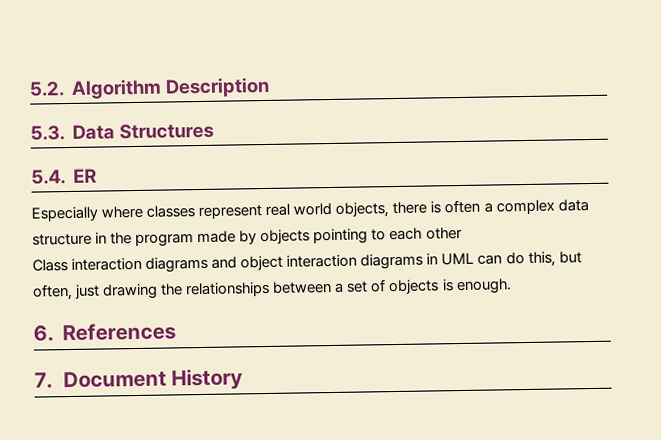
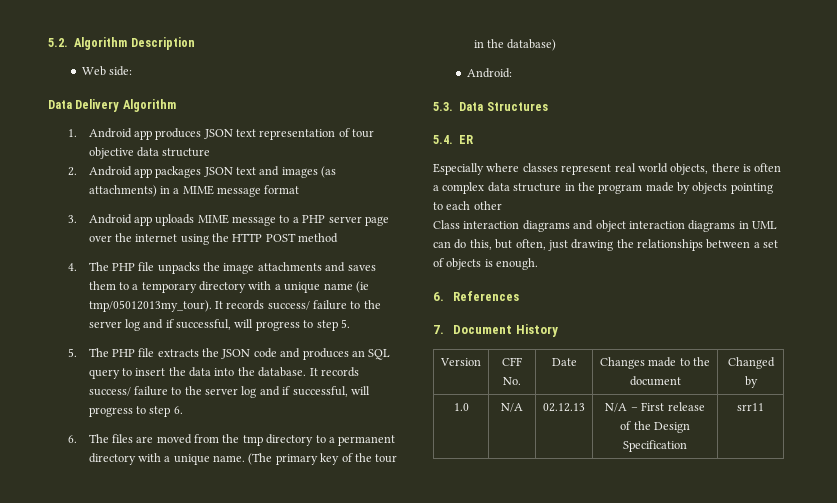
+ Web side:
+ Data Delivery Algorithm
+ 1. Android app produces JSON text representation of tour objective data structure
+ 2. Android app packages JSON text and images (as attachments) in a MIME message format
+ 3. Android app uploads MIME message to a PHP server page over the internet using the HTTP POST method
+ 4. The PHP file unpacks the image attachments and saves them to a temporary directory with a unique name (ie tmp/05012013my_tour). It records success/ failure to the server log and if successful, will progress to step 5.
+ 5. The PHP file extracts the JSON code and produces an SQL query to insert the data into the database. It records success/ failure to the server log and if successful, will progress to step 6.
+ 6. The files are moved from the tmp directory to a permanent directory with a unique name. (The primary key of the tour in the database)
+ Android:
+ Version | CFF No. | Date | Changes made to the document | Changed by
+ 1.0 | N/A | 02.12.13 | N/A – First release of the Design Specification | srr11

